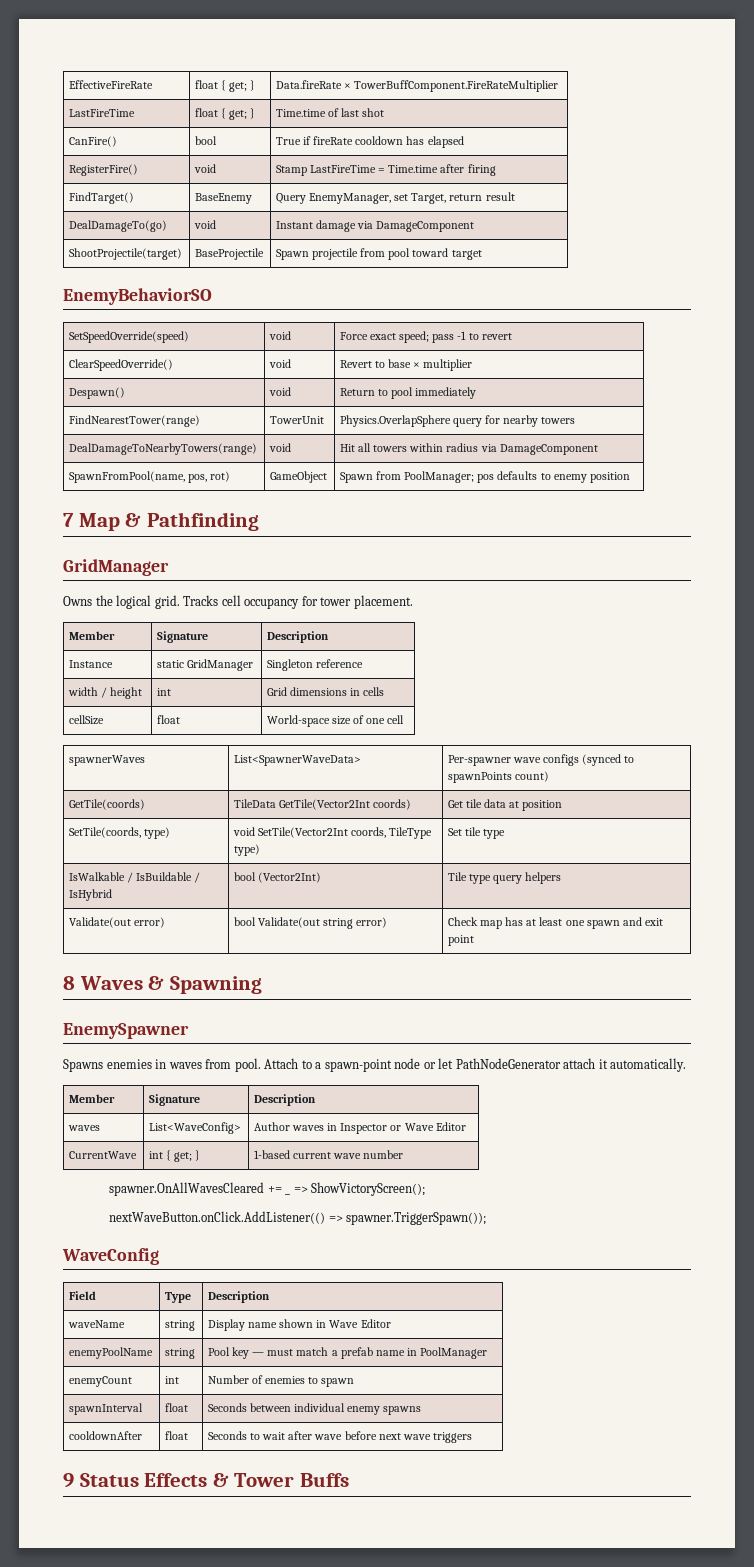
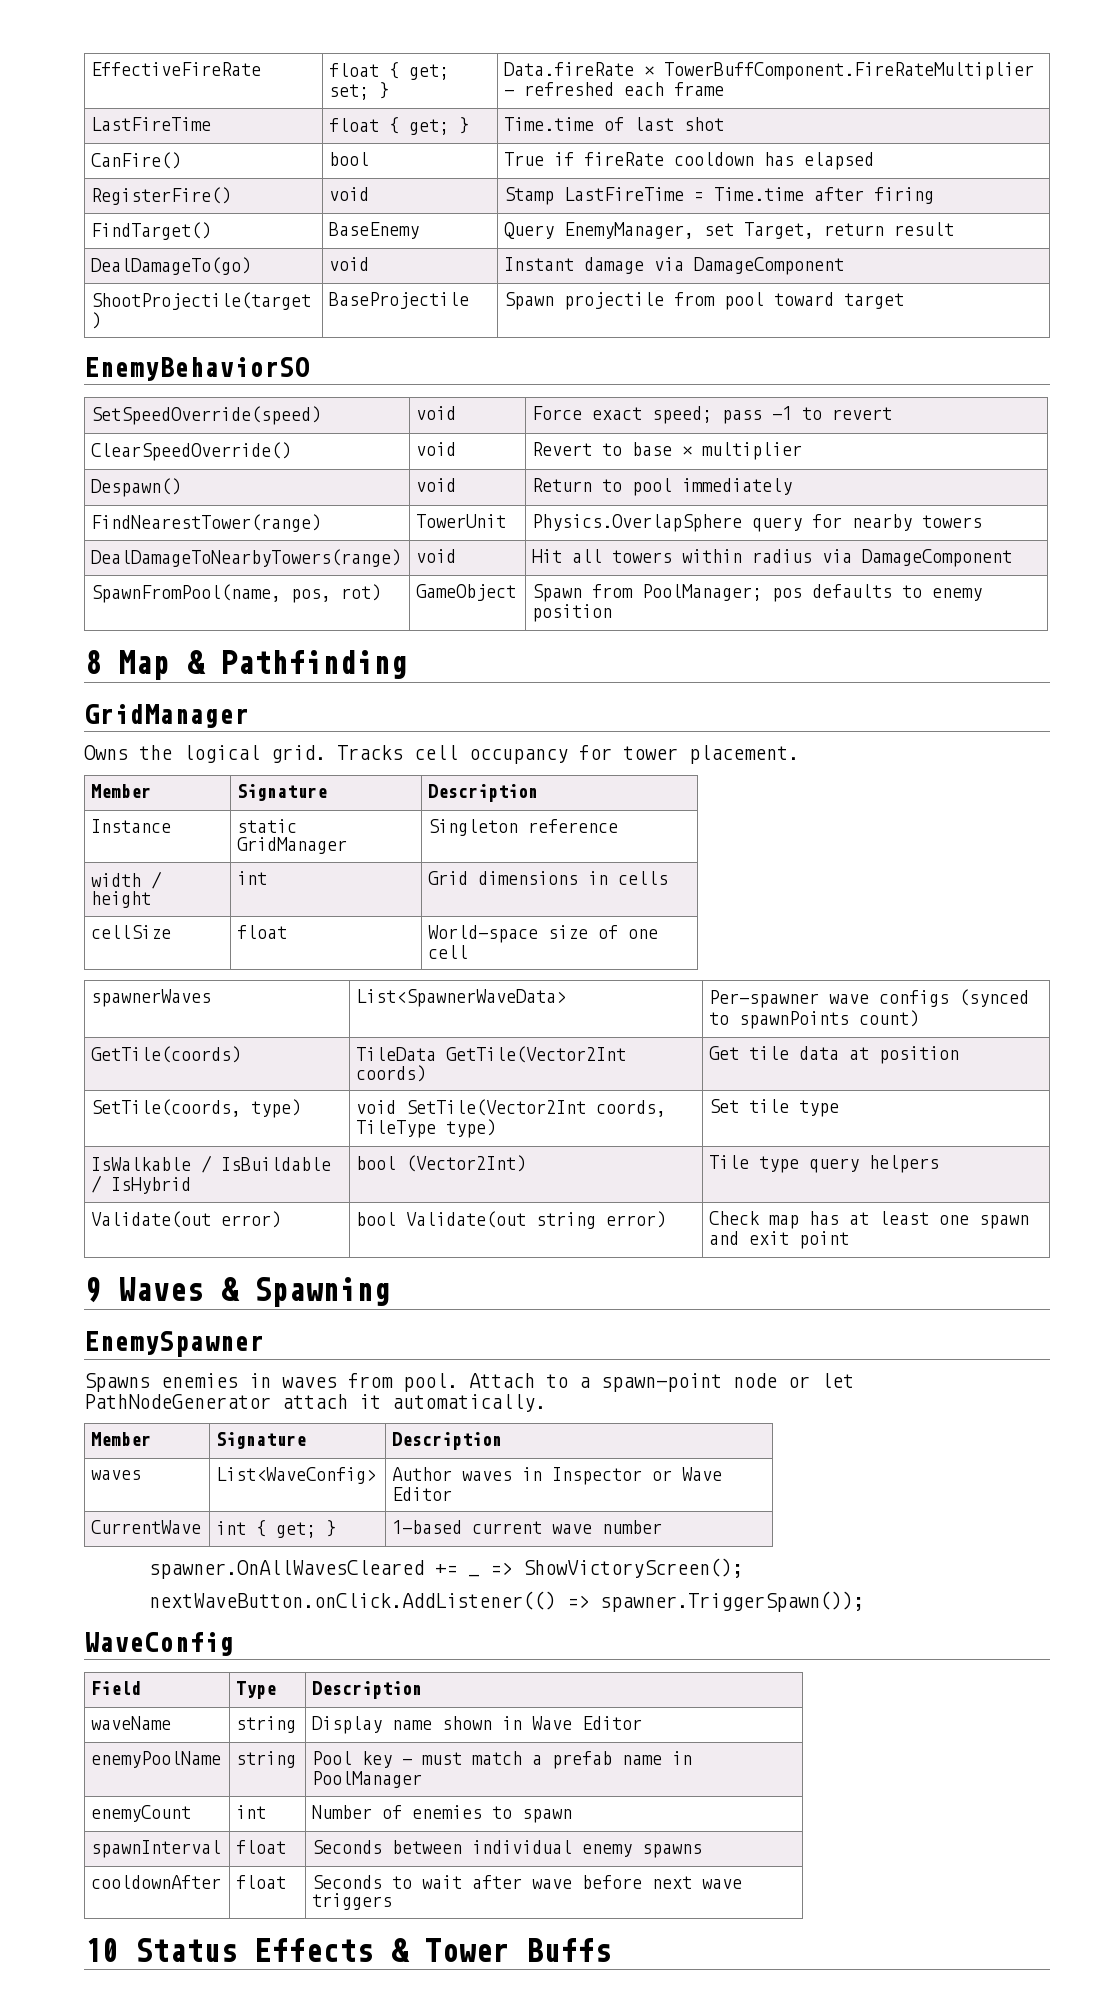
- EffectiveFireRate | float { get; } | Data.fireRate × TowerBuffComponent.FireRateMultiplier
+ EffectiveFireRate | float { get; set; } | Data.fireRate × TowerBuffComponent.FireRateMultiplier — refreshed each frame
- 7 Map & Pathfinding
+ 8 Map & Pathfinding
- 8 Waves & Spawning
+ 9 Waves & Spawning
- 9 Status Effects & Tower Buffs
+ 10 Status Effects & Tower Buffs

